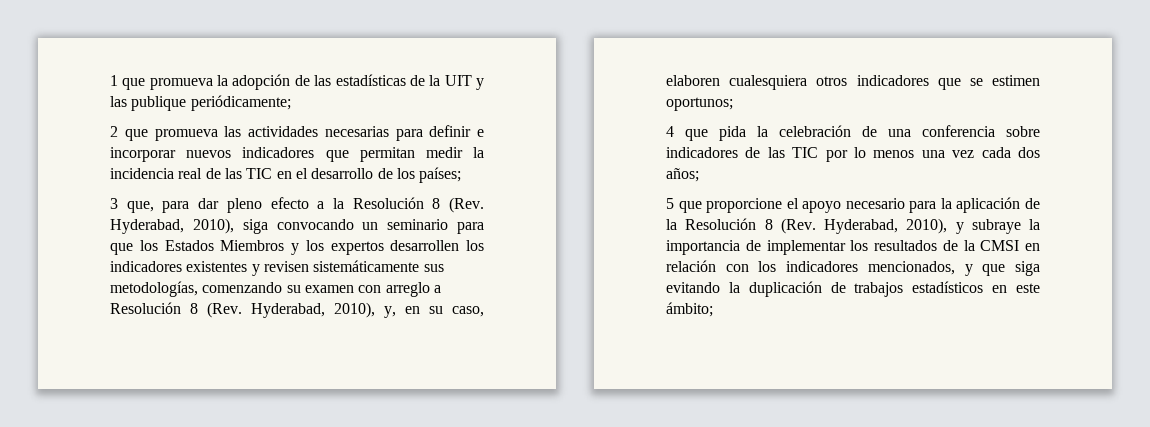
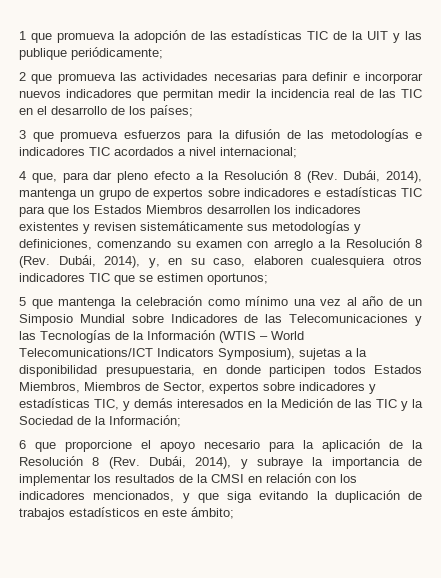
- 1 que promueva la adopción de las estadísticas de la UIT y las publique periódicamente;
+ 1 que promueva la adopción de las estadísticas TIC de la UIT y las publique periódicamente;
- 3 que, para dar pleno efecto a la Resolución 8 (Rev. Hyderabad, 2010), siga convocando un seminario para que los Estados Miembros y los expertos desarrollen los indicadores existentes y revisen sistemáticamente sus metodologías, comenzando su examen con arreglo a Resolución 8 (Rev. Hyderabad, 2010), y, en su caso, elaboren cualesquiera otros indicadores que se estimen oportunos;
+ 3 que promueva esfuerzos para la difusión de las metodologías e indicadores TIC acordados a nivel internacional;
+ 4 que, para dar pleno efecto a la Resolución 8 (Rev. Dubái, 2014), mantenga un grupo de expertos sobre indicadores e estadísticas TIC para que los Estados Miembros desarrollen los indicadores existentes y revisen sistemáticamente sus metodologías y definiciones, comenzando su examen con arreglo a la Resolución 8 (Rev. Dubái, 2014), y, en su caso, elaboren cualesquiera otros indicadores TIC que se estimen oportunos;
- 4 que pida la celebración de una conferencia sobre indicadores de las TIC por lo menos una vez cada dos años;
- 5 que proporcione el apoyo necesario para la aplicación de la Resolución 8 (Rev. Hyderabad, 2010), y subraye la importancia de implementar los resultados de la CMSI en relación con los indicadores mencionados, y que siga evitando la duplicación de trabajos estadísticos en este ámbito;
+ 5 que mantenga la celebración como mínimo una vez al año de un Simposio Mundial sobre Indicadores de las Telecomunicaciones y las Tecnologías de la Información (WTIS – World Telecomunications/ICT Indicators Symposium), sujetas a la disponibilidad presupuestaria, en donde participen todos Estados Miembros, Miembros de Sector, expertos sobre indicadores y estadísticas TIC, y demás interesados en la Medición de las TIC y la Sociedad de la Información;
+ 6 que proporcione el apoyo necesario para la aplicación de la Resolución 8 (Rev. Dubái, 2014), y subraye la importancia de implementar los resultados de la CMSI en relación con los indicadores mencionados, y que siga evitando la duplicación de trabajos estadísticos en este ámbito;

